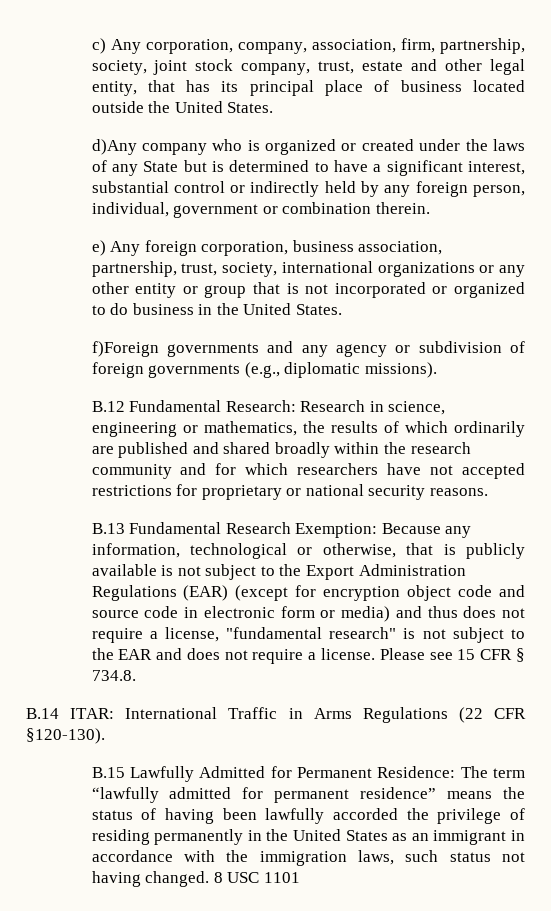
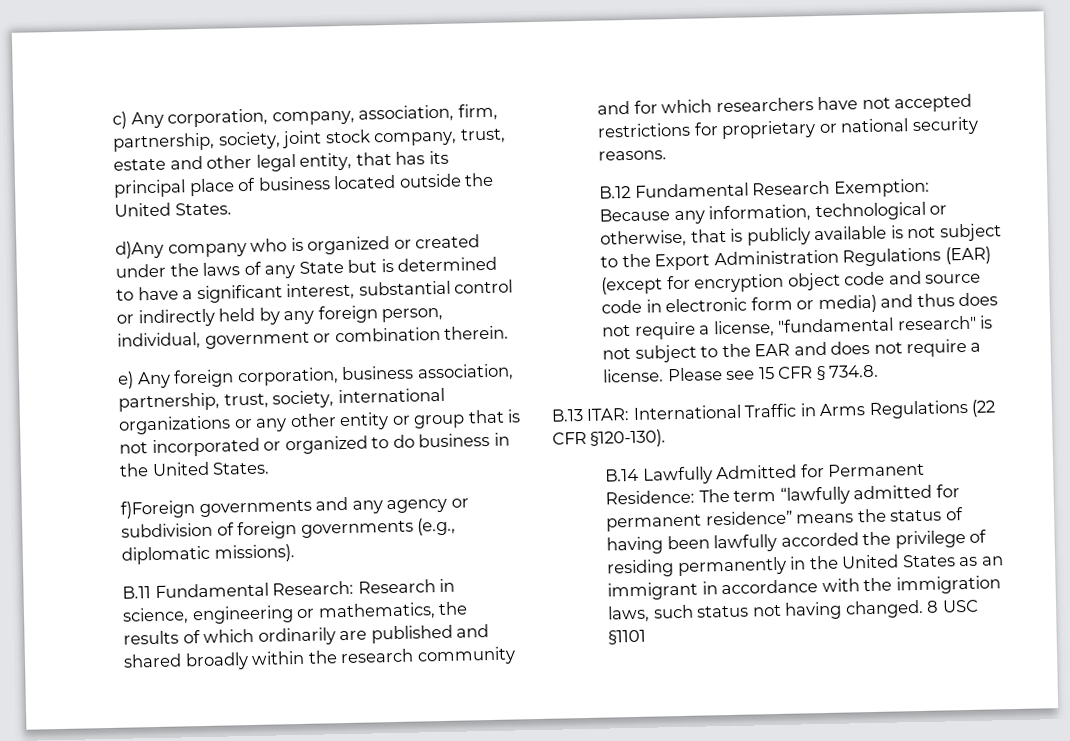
- B.12 Fundamental Research: Research in science, engineering or mathematics, the results of which ordinarily are published and shared broadly within the research community and for which researchers have not accepted restrictions for proprietary or national security reasons.
+ B.11 Fundamental Research: Research in science, engineering or mathematics, the results of which ordinarily are published and shared broadly within the research community and for which researchers have not accepted restrictions for proprietary or national security reasons.
- B.13 Fundamental Research Exemption: Because any information, technological or otherwise, that is publicly available is not subject to the Export Administration Regulations (EAR) (except for encryption object code and source code in electronic form or media) and thus does not require a license, "fundamental research" is not subject to the EAR and does not require a license.
+ B.12 Fundamental Research Exemption: Because any information, technological or otherwise, that is publicly available is not subject to the Export Administration Regulations (EAR) (except for encryption object code and source code in electronic form or media) and thus does not require a license, "fundamental research" is not subject to the EAR and does not require a license.
- B.14 ITAR: International Traffic in Arms Regulations (22 CFR §120-130).
+ B.13 ITAR: International Traffic in Arms Regulations (22 CFR §120-130).
- B.15 Lawfully Admitted for Permanent Residence: The term “lawfully admitted for permanent residence” means the status of having been lawfully accorded the privilege of residing permanently in the United States as an immigrant in accordance with the immigration laws, such status not having changed.
+ B.14 Lawfully Admitted for Permanent Residence: The term “lawfully admitted for permanent residence” means the status of having been lawfully accorded the privilege of residing permanently in the United States as an immigrant in accordance with the immigration laws, such status not having changed.
- 8 USC 1101
+ 8 USC §1101

